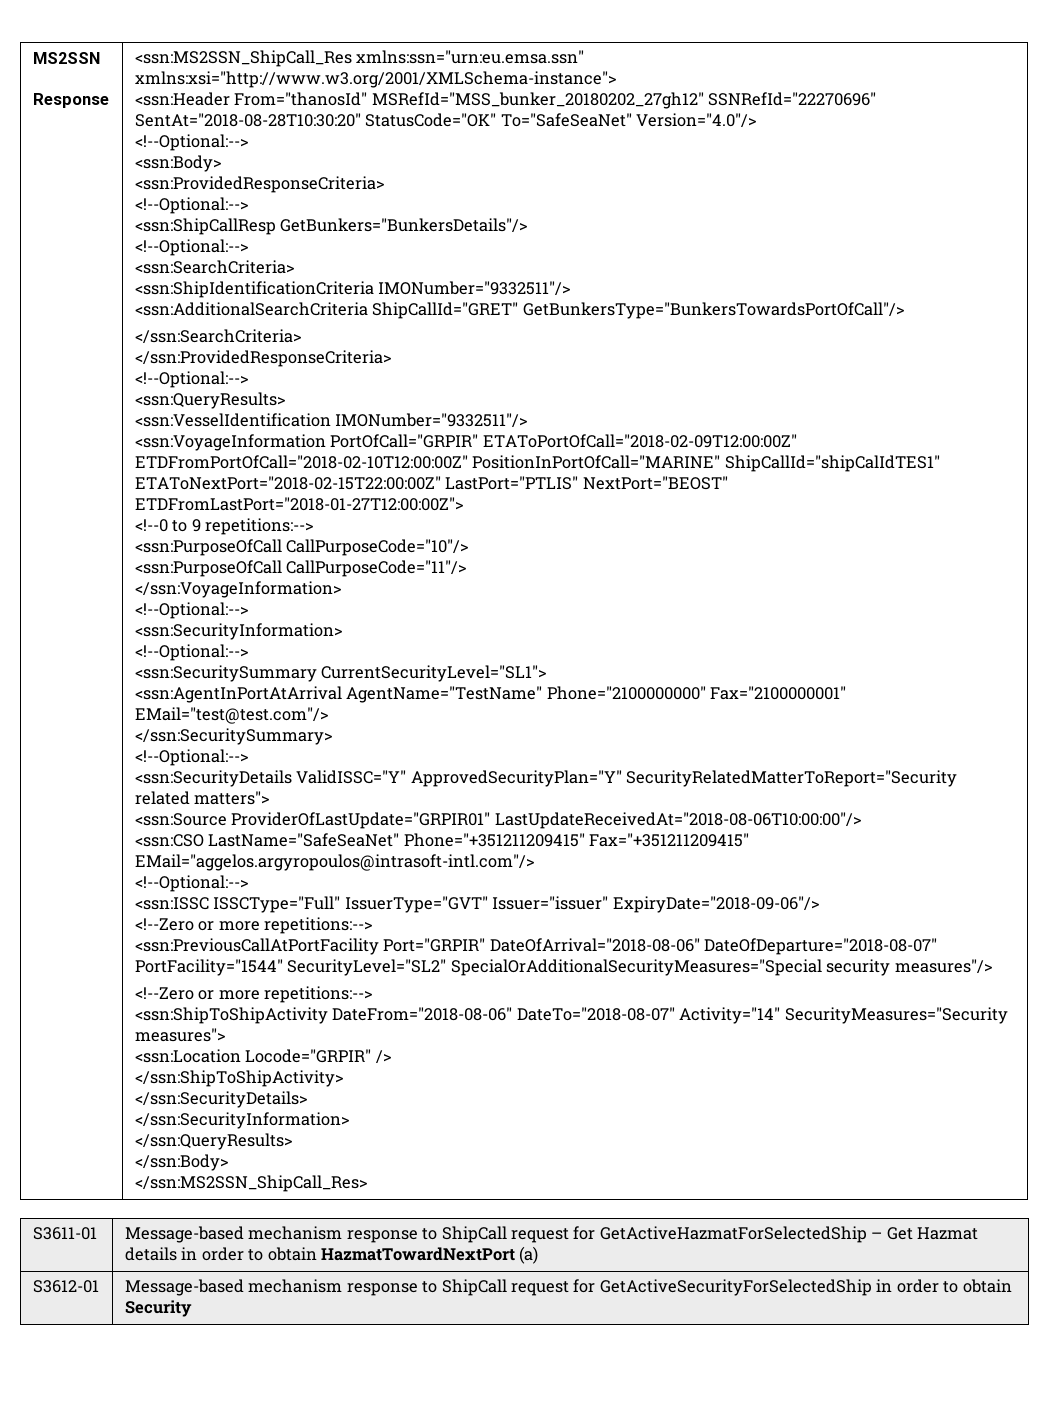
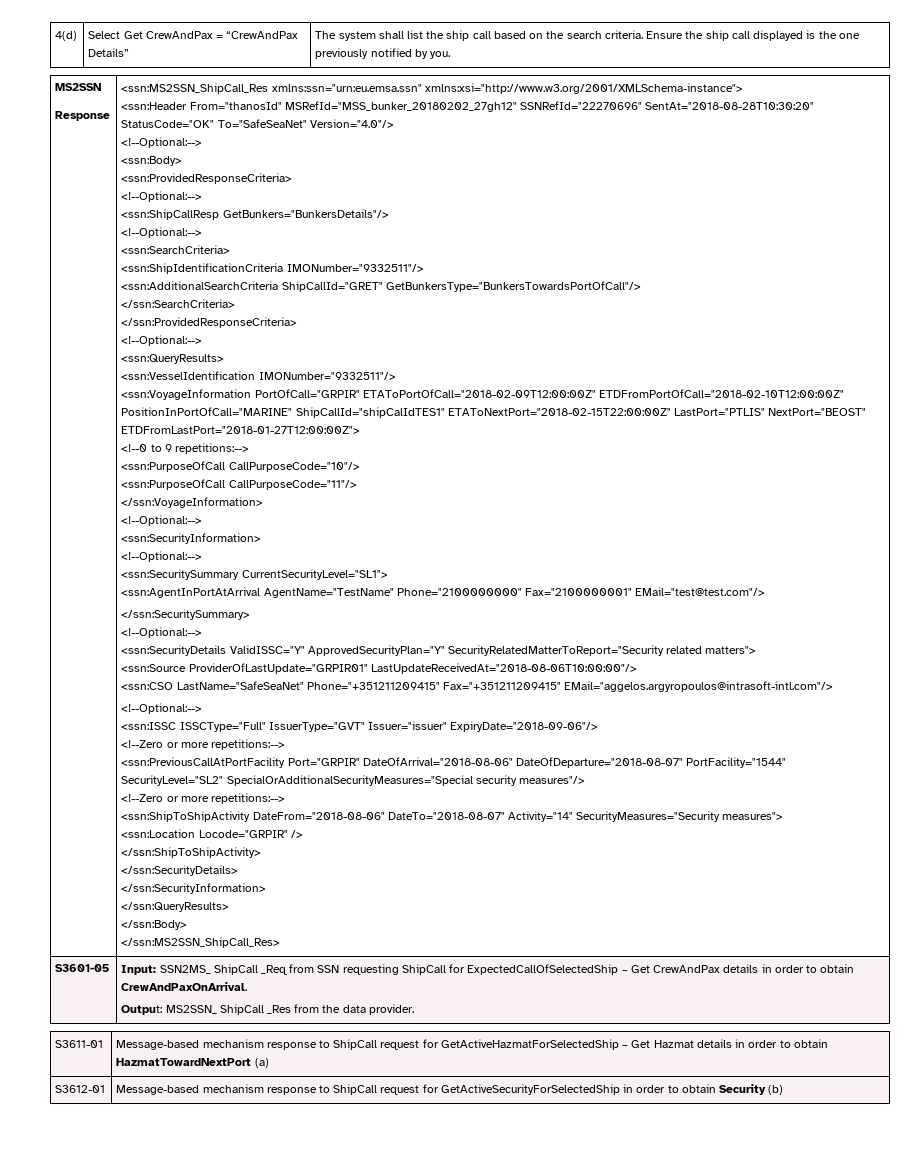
+ 4(d) | Select Get CrewAndPax = “CrewAndPax Details” | The system shall list the ship call based on the search criteria. Ensure the ship call displayed is the one previously notified by you.
+ S3601-05 | Input: SSN2MS_ ShipCall _Req from SSN requesting ShipCall for ExpectedCallOfSelectedShip – Get CrewAndPax details in order to obtain CrewAndPaxOnArrival.
+ Output: MS2SSN_ ShipCall _Res from the data provider.
- S3612-01 | Message-based mechanism response to ShipCall request for GetActiveSecurityForSelectedShip in order to obtain Security
+ S3612-01 | Message-based mechanism response to ShipCall request for GetActiveSecurityForSelectedShip in order to obtain Security (b)

